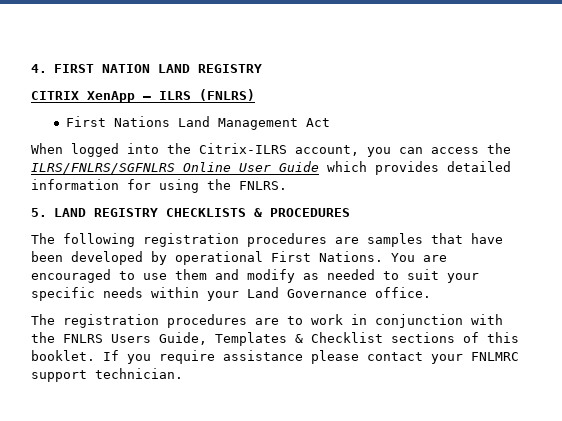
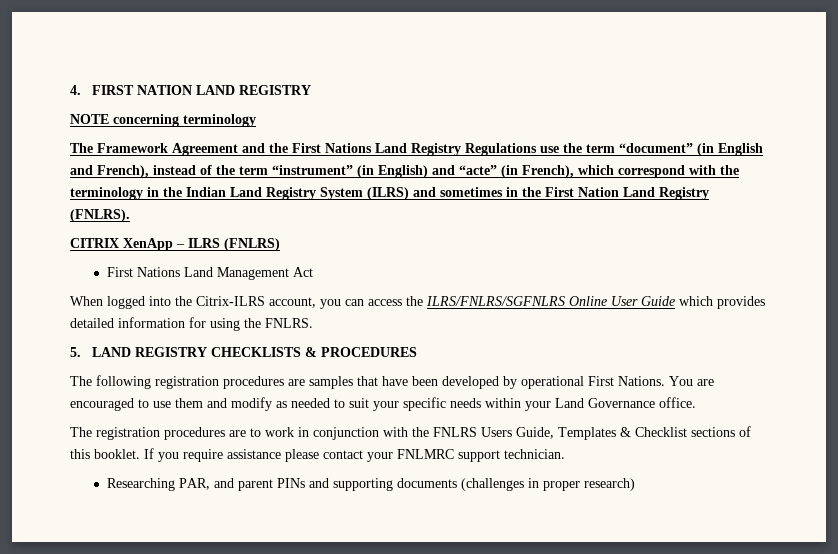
+ NOTE concerning terminology
+ The Framework Agreement and the First Nations Land Registry Regulations use the term “document” (in English and French), instead of the term “instrument” (in English) and “acte” (in French), which correspond with the terminology in the Indian Land Registry System (ILRS) and sometimes in the First Nation Land Registry (FNLRS).
+ Researching PAR, and parent PINs and supporting documents (challenges in proper research)

